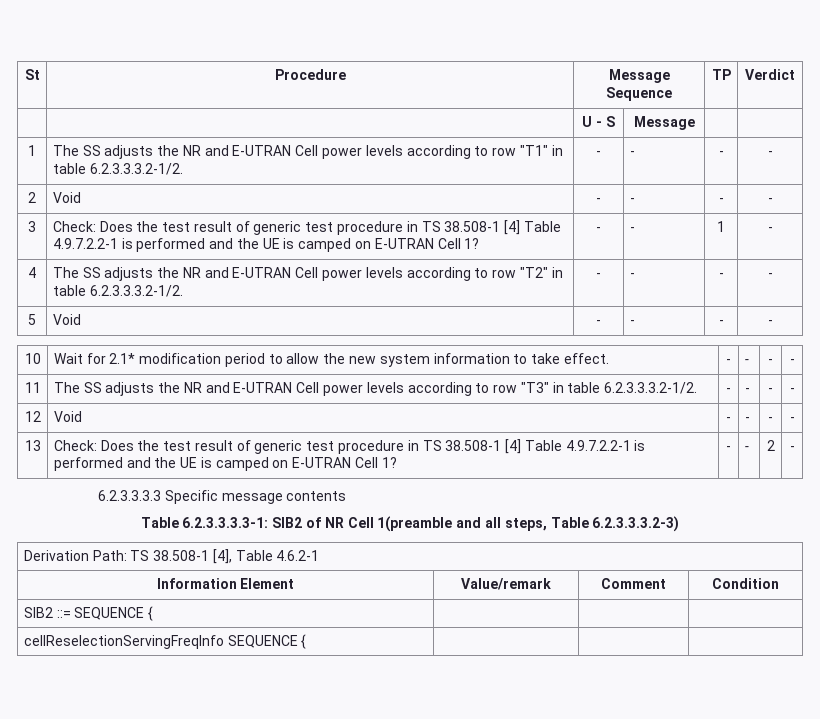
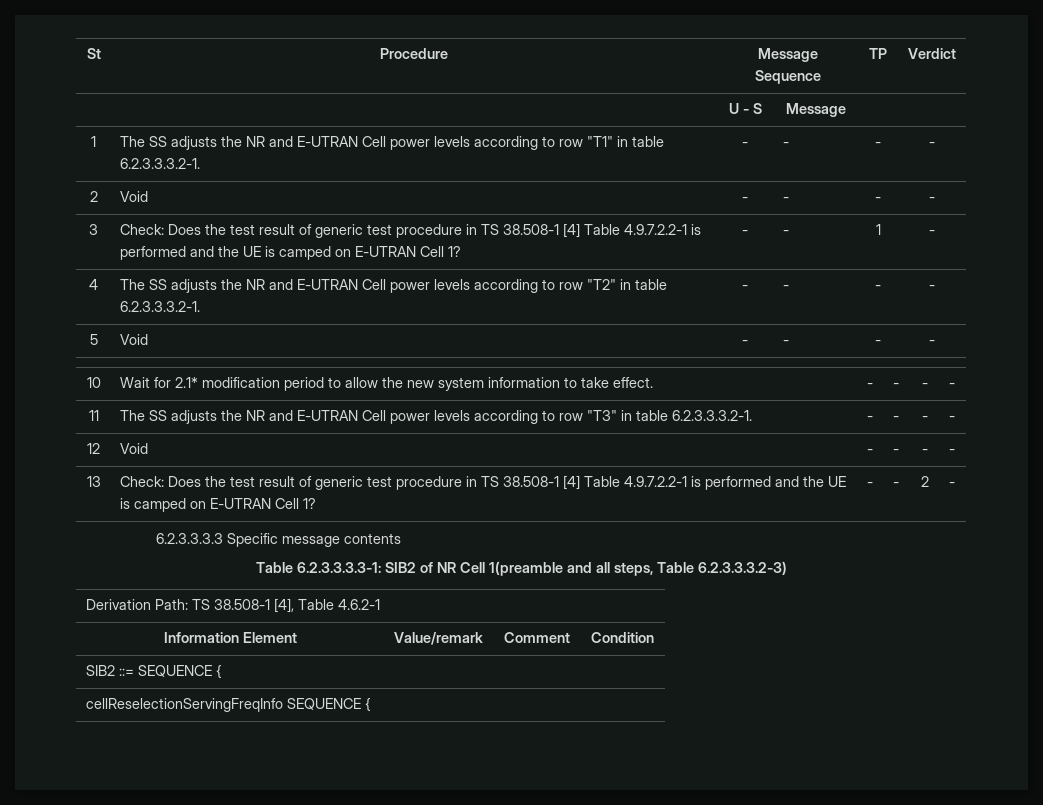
- 1 | The SS adjusts the NR and E-UTRAN Cell power levels according to row "T1" in table 6.2.3.3.3.2-1/2. | - | - | - | -
+ 1 | The SS adjusts the NR and E-UTRAN Cell power levels according to row "T1" in table 6.2.3.3.3.2-1. | - | - | - | -
- 4 | The SS adjusts the NR and E-UTRAN Cell power levels according to row "T2" in table 6.2.3.3.3.2-1/2. | - | - | - | -
+ 4 | The SS adjusts the NR and E-UTRAN Cell power levels according to row "T2" in table 6.2.3.3.3.2-1. | - | - | - | -
- 11 | The SS adjusts the NR and E-UTRAN Cell power levels according to row "T3" in table 6.2.3.3.3.2-1/2. | - | - | - | -
+ 11 | The SS adjusts the NR and E-UTRAN Cell power levels according to row "T3" in table 6.2.3.3.3.2-1. | - | - | - | -

